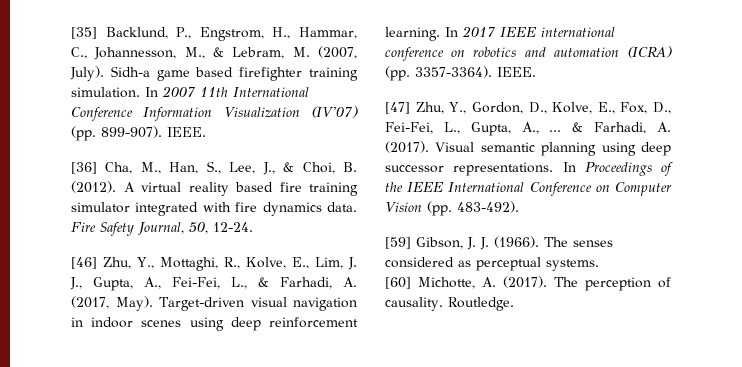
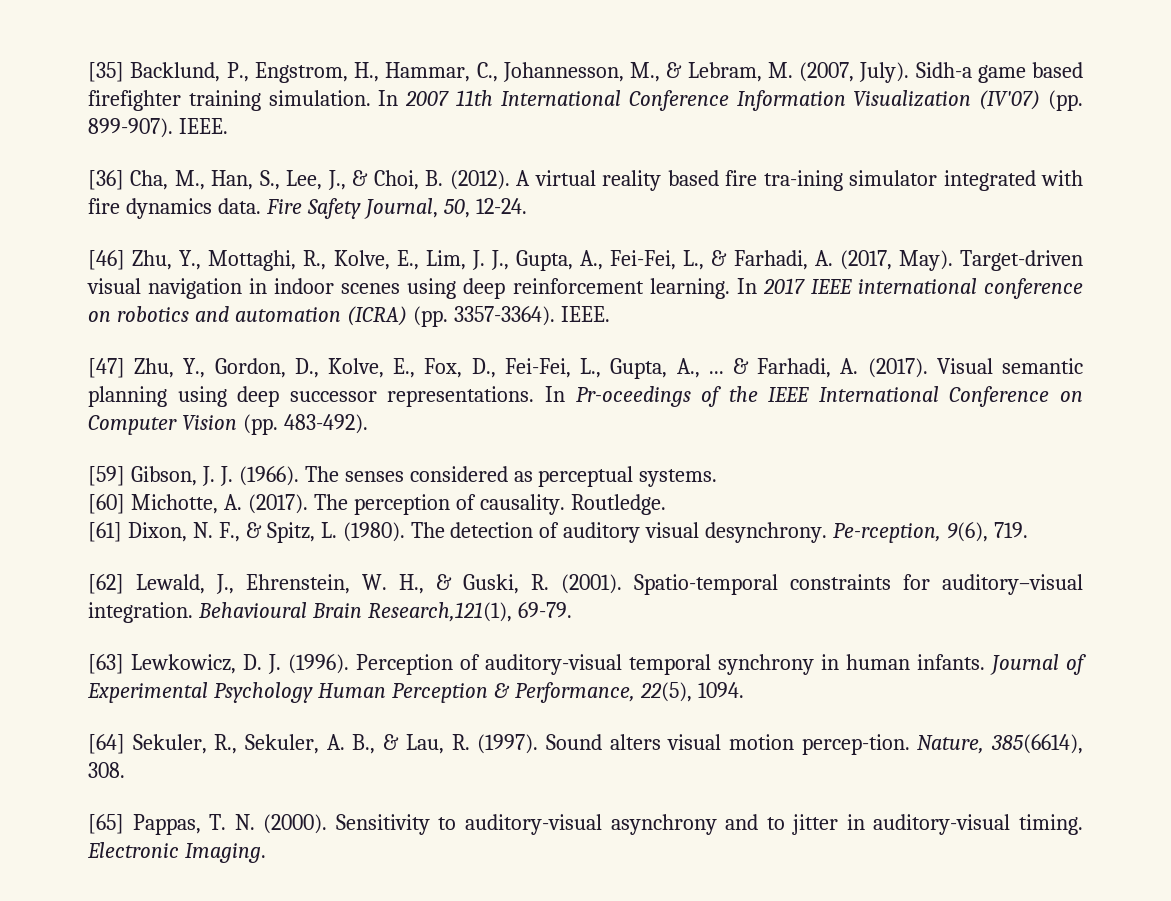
- A virtual reality based fire training simulator integrated with fire dynamics data.
+ A virtual reality based fire tra-ining simulator integrated with fire dynamics data.
- In Proceedings of the IEEE International Conference on Computer Vision (pp. 483-492).
+ In Pr-oceedings of the IEEE International Conference on Computer Vision (pp. 483-492).
+ [61] Dixon, N. F., & Spitz, L. (1980). The detection of auditory visual desynchrony. Pe-rception, 9(6), 719.
+ [62] Lewald, J., Ehrenstein, W. H., & Guski, R. (2001). Spatio-temporal constraints for auditory–visual integration. Behavioural Brain Research,121(1), 69-79.
+ [63] Lewkowicz, D. J. (1996). Perception of auditory-visual temporal synchrony in human infants. Journal of Experimental Psychology Human Perception & Performance, 22(5), 1094.
+ [64] Sekuler, R., Sekuler, A. B., & Lau, R. (1997). Sound alters visual motion percep-tion. Nature, 385(6614), 308.
+ [65] Pappas, T. N. (2000). Sensitivity to auditory-visual asynchrony and to jitter in auditory-visual timing. Electronic Imaging.

